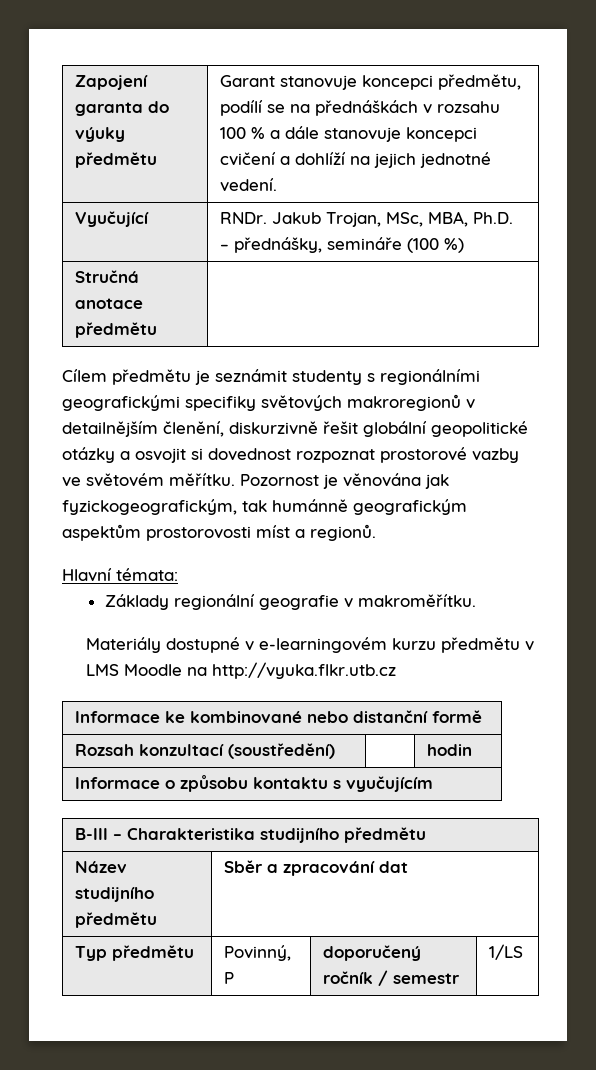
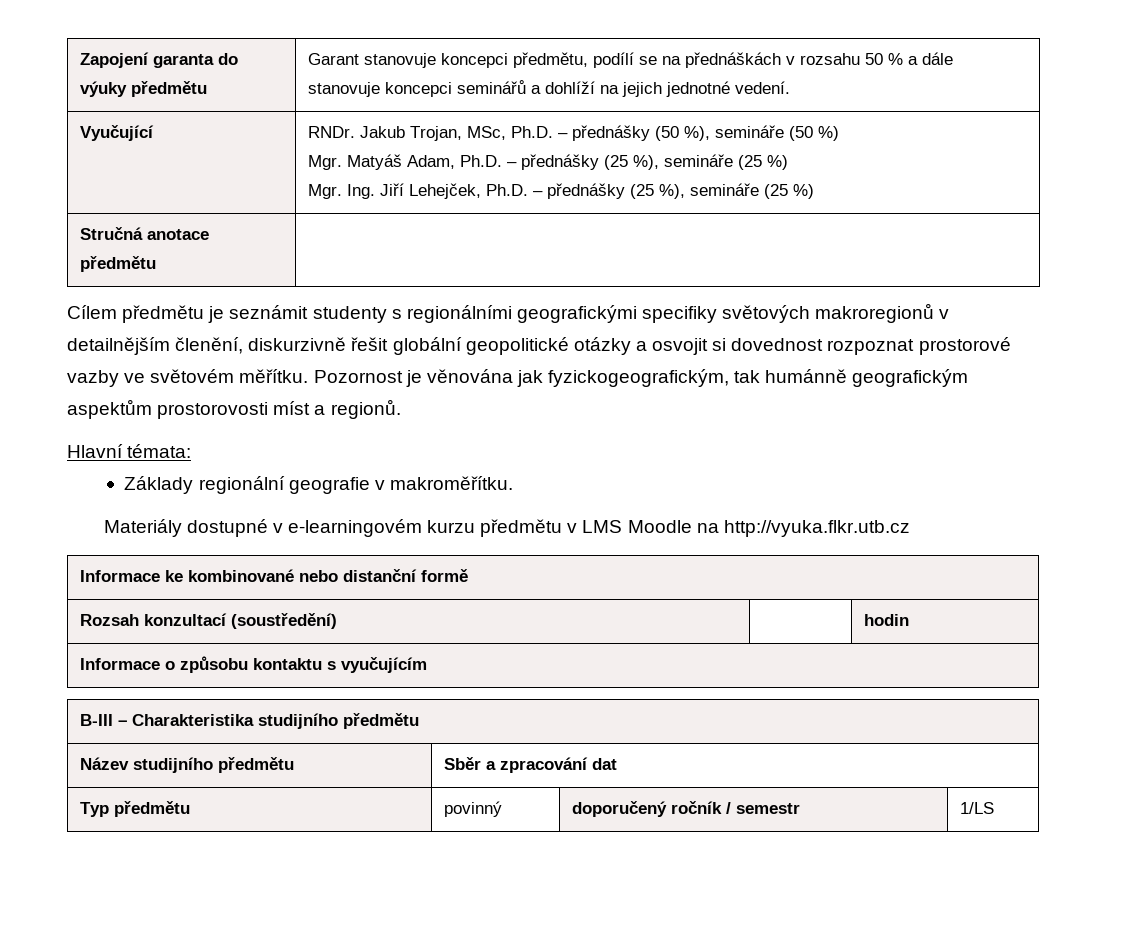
- Zapojení garanta do výuky předmětu | Garant stanovuje koncepci předmětu, podílí se na přednáškách v rozsahu 100 % a dále stanovuje koncepci cvičení a dohlíží na jejich jednotné vedení.
+ Zapojení garanta do výuky předmětu | Garant stanovuje koncepci předmětu, podílí se na přednáškách v rozsahu 50 % a dále stanovuje koncepci seminářů a dohlíží na jejich jednotné vedení.
- Vyučující | RNDr. Jakub Trojan, MSc, MBA, Ph.D. – přednášky, semináře (100 %)
+ Vyučující | RNDr. Jakub Trojan, MSc, Ph.D. – přednášky (50 %), semináře (50 %)
+ Mgr. Matyáš Adam, Ph.D. – přednášky (25 %), semináře (25 %)
+ Mgr. Ing. Jiří Lehejček, Ph.D. – přednášky (25 %), semináře (25 %)
- Typ předmětu | Povinný, P | doporučený ročník / semestr | 1/LS
+ Typ předmětu | povinný | doporučený ročník / semestr | 1/LS

